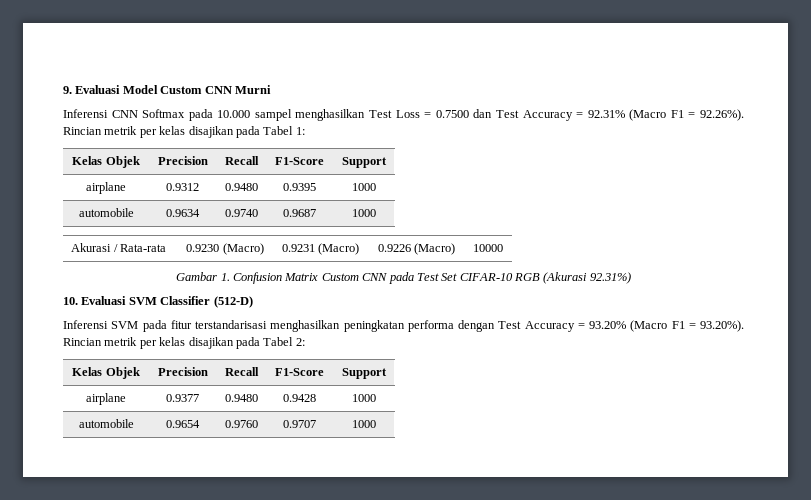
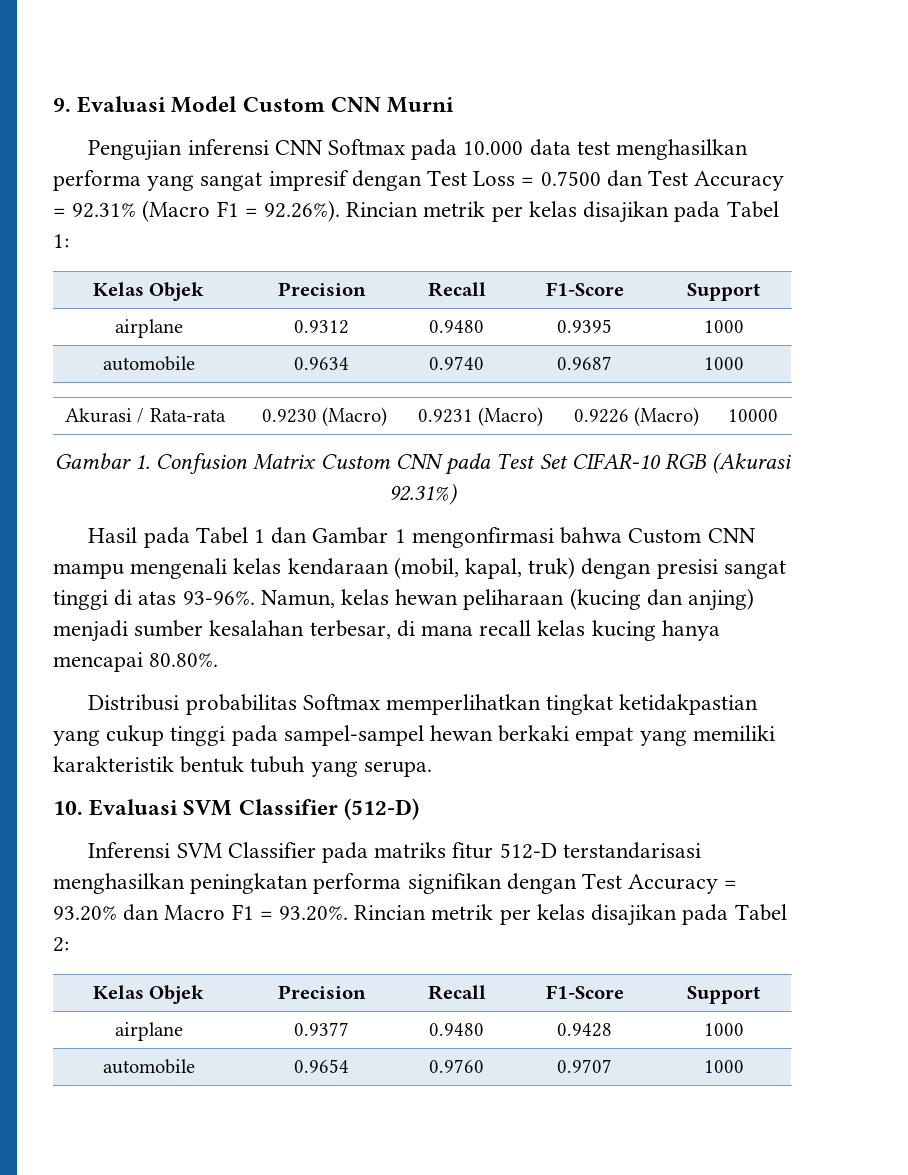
- Inferensi CNN Softmax pada 10.000 sampel menghasilkan Test Loss = 0.7500 dan Test Accuracy = 92.31% (Macro F1 = 92.26%). Rincian metrik per kelas disajikan pada Tabel 1:
+ Pengujian inferensi CNN Softmax pada 10.000 data test menghasilkan performa yang sangat impresif dengan Test Loss = 0.7500 dan Test Accuracy = 92.31% (Macro F1 = 92.26%). Rincian metrik per kelas disajikan pada Tabel 1:
+ Hasil pada Tabel 1 dan Gambar 1 mengonfirmasi bahwa Custom CNN mampu mengenali kelas kendaraan (mobil, kapal, truk) dengan presisi sangat tinggi di atas 93-96%. Namun, kelas hewan peliharaan (kucing dan anjing) menjadi sumber kesalahan terbesar, di mana recall kelas kucing hanya mencapai 80.80%.
+ Distribusi probabilitas Softmax memperlihatkan tingkat ketidakpastian yang cukup tinggi pada sampel-sampel hewan berkaki empat yang memiliki karakteristik bentuk tubuh yang serupa.
- Inferensi SVM pada fitur terstandarisasi menghasilkan peningkatan performa dengan Test Accuracy = 93.20% (Macro F1 = 93.20%). Rincian metrik per kelas disajikan pada Tabel 2:
+ Inferensi SVM Classifier pada matriks fitur 512-D terstandarisasi menghasilkan peningkatan performa signifikan dengan Test Accuracy = 93.20% dan Macro F1 = 93.20%. Rincian metrik per kelas disajikan pada Tabel 2:

